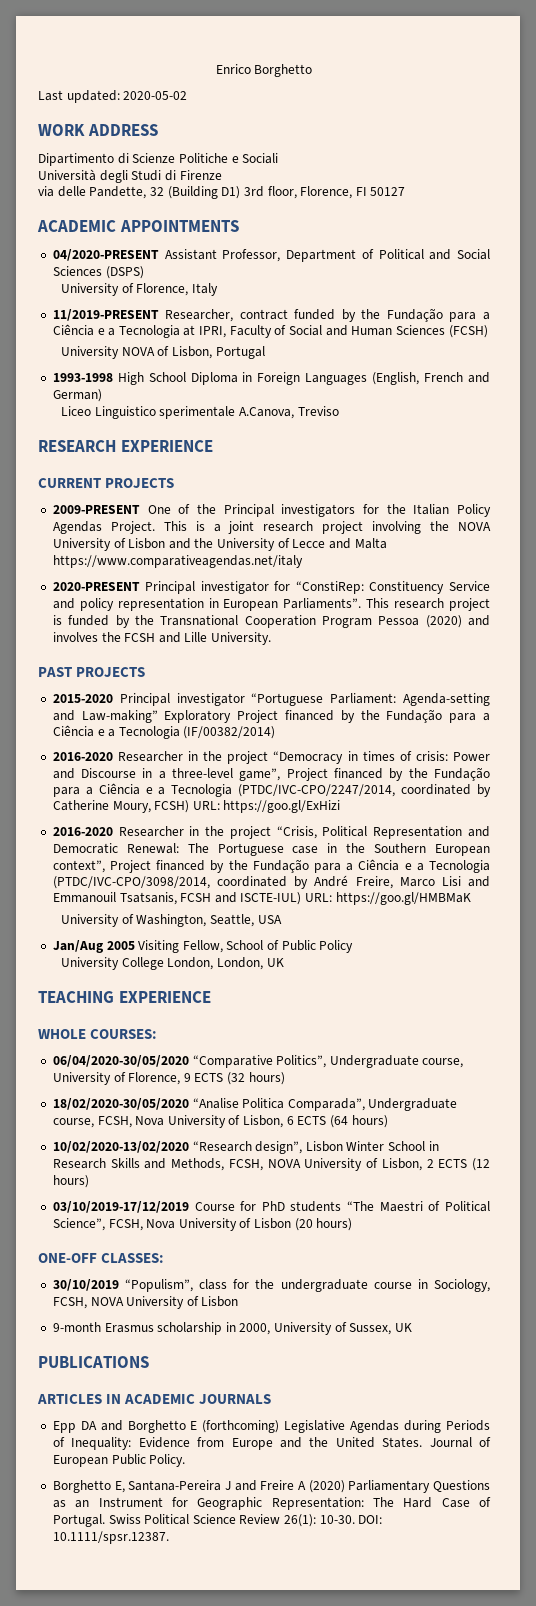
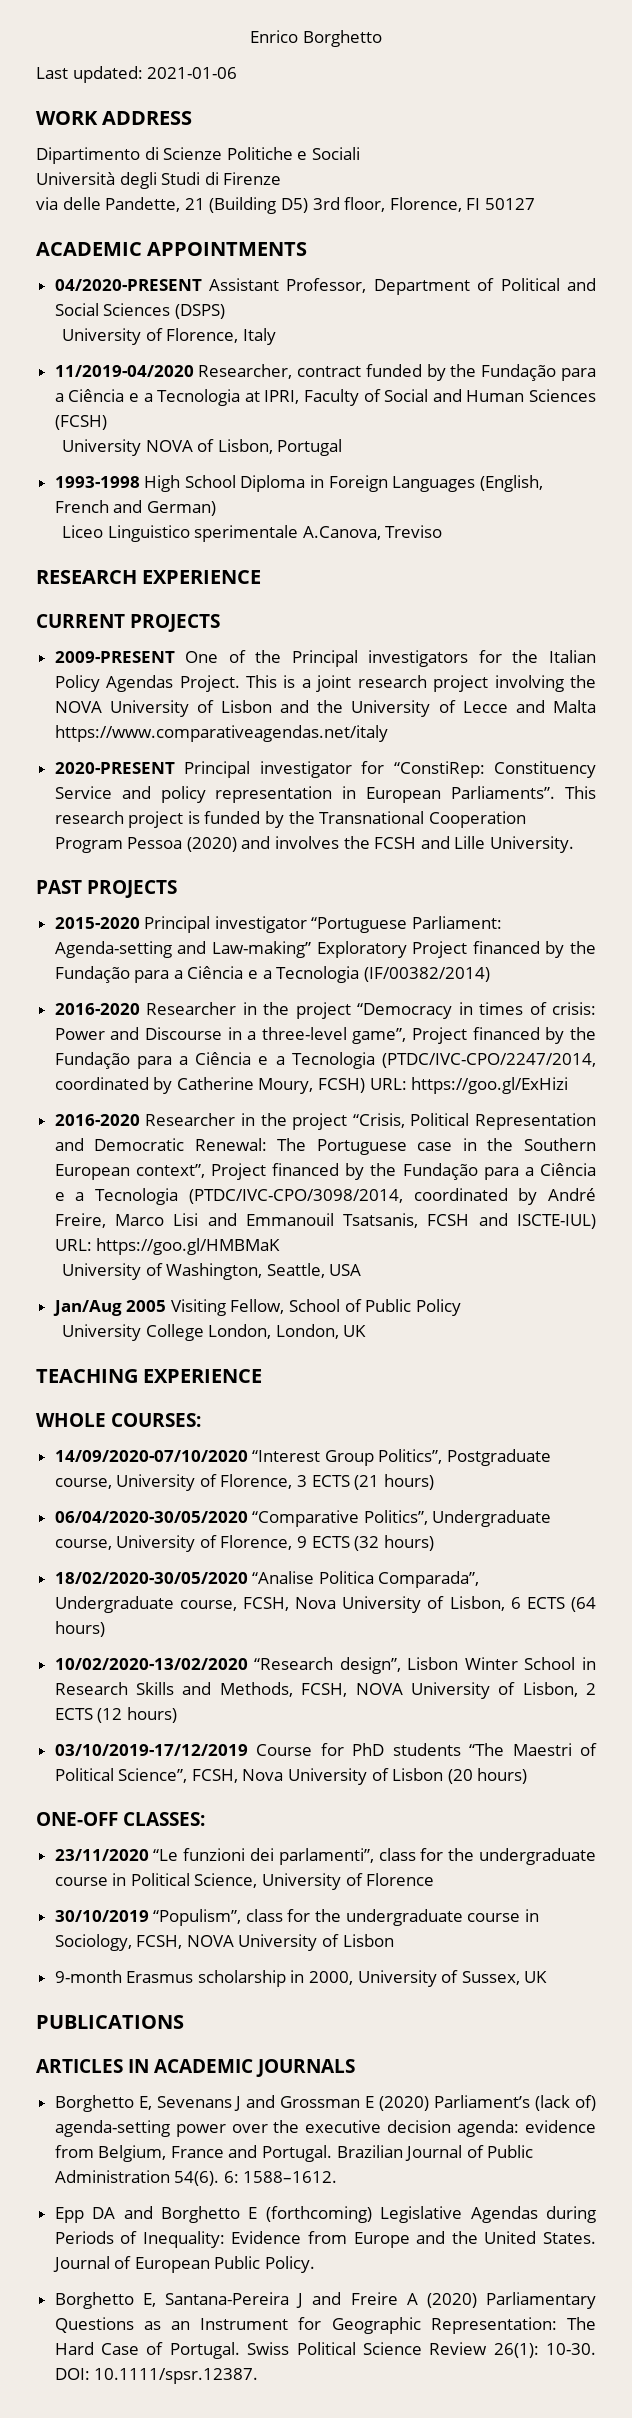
- Last updated: 2020-05-02
+ Last updated: 2021-01-06
- via delle Pandette, 32 (Building D1) 3rd floor, Florence, FI 50127
+ via delle Pandette, 21 (Building D5) 3rd floor, Florence, FI 50127
- 11/2019-PRESENT Researcher, contract funded by the Fundação para a Ciência e a Tecnologia at IPRI, Faculty of Social and Human Sciences (FCSH)
+ 11/2019-04/2020 Researcher, contract funded by the Fundação para a Ciência e a Tecnologia at IPRI, Faculty of Social and Human Sciences (FCSH)
+ 14/09/2020-07/10/2020 “Interest Group Politics”, Postgraduate course, University of Florence, 3 ECTS (21 hours)
+ 23/11/2020 “Le funzioni dei parlamenti”, class for the undergraduate course in Political Science, University of Florence
+ Borghetto E, Sevenans J and Grossman E (2020) Parliament’s (lack of) agenda-setting power over the executive decision agenda: evidence from Belgium, France and Portugal. Brazilian Journal of Public Administration 54(6). 6: 1588–1612.

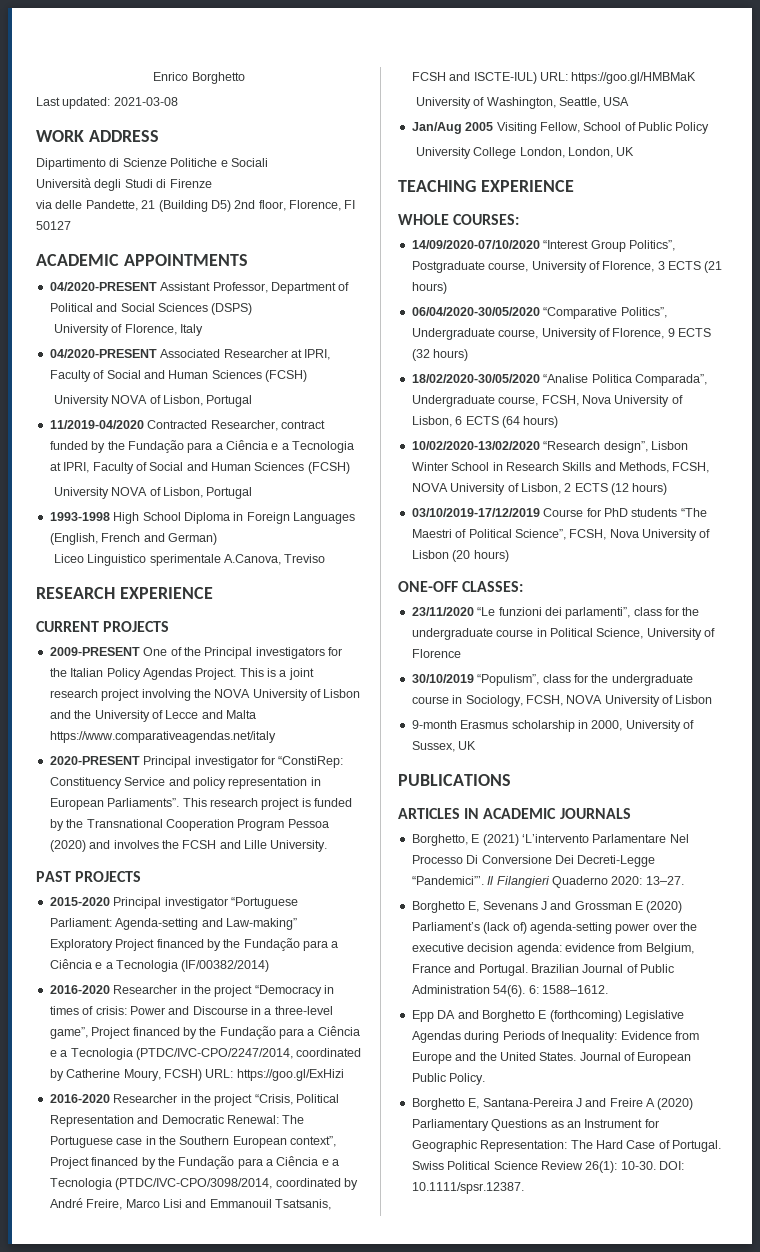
- Last updated: 2021-01-06
+ Last updated: 2021-03-08
- via delle Pandette, 21 (Building D5) 3rd floor, Florence, FI 50127
+ via delle Pandette, 21 (Building D5) 2nd floor, Florence, FI 50127
+ 04/2020-PRESENT Associated Researcher at IPRI, Faculty of Social and Human Sciences (FCSH)
+ University NOVA of Lisbon, Portugal
- 11/2019-04/2020 Researcher, contract funded by the Fundação para a Ciência e a Tecnologia at IPRI, Faculty of Social and Human Sciences (FCSH)
+ 11/2019-04/2020 Contracted Researcher, contract funded by the Fundação para a Ciência e a Tecnologia at IPRI, Faculty of Social and Human Sciences (FCSH)
+ Borghetto, E (2021) ‘L’intervento Parlamentare Nel Processo Di Conversione Dei Decreti-Legge “Pandemici”’. Il Filangieri Quaderno 2020: 13–27.

